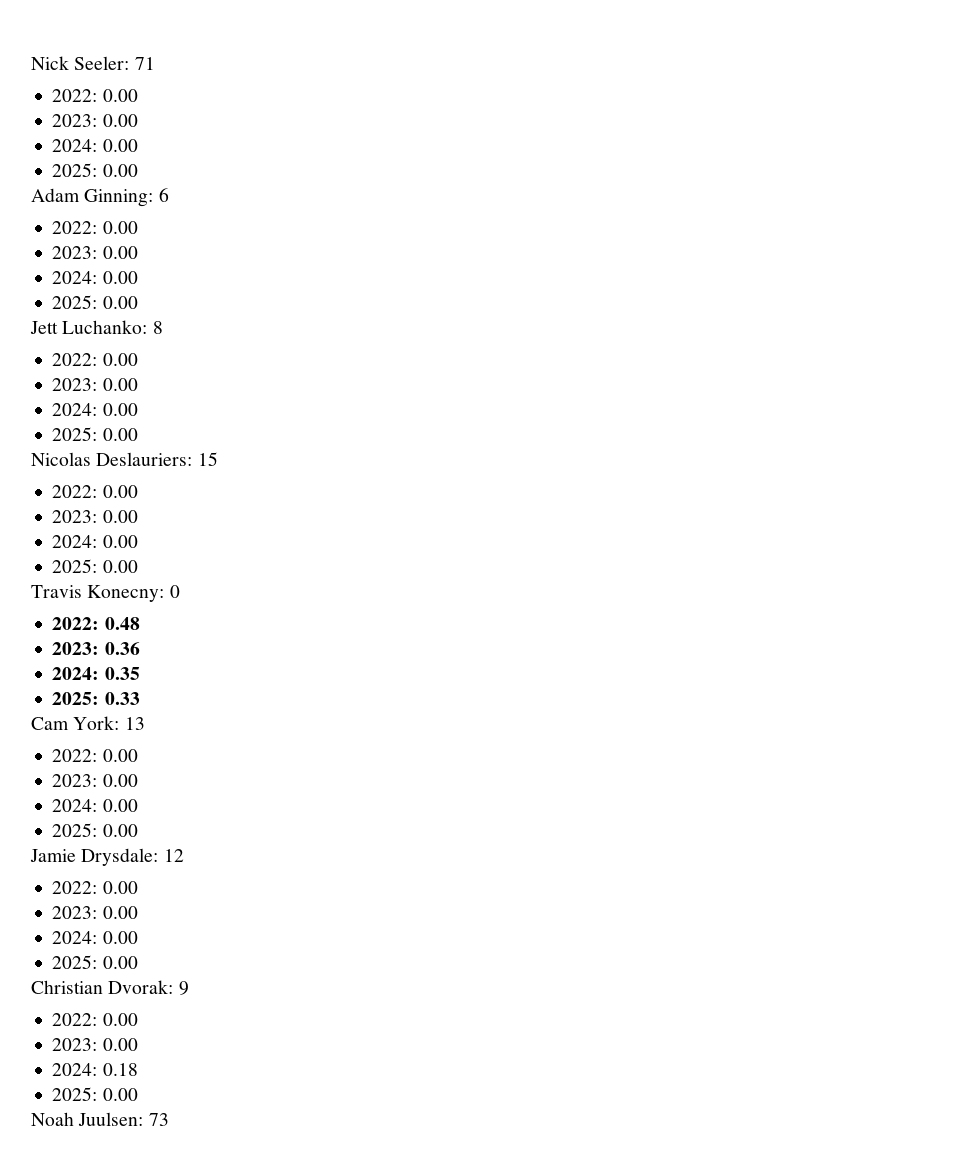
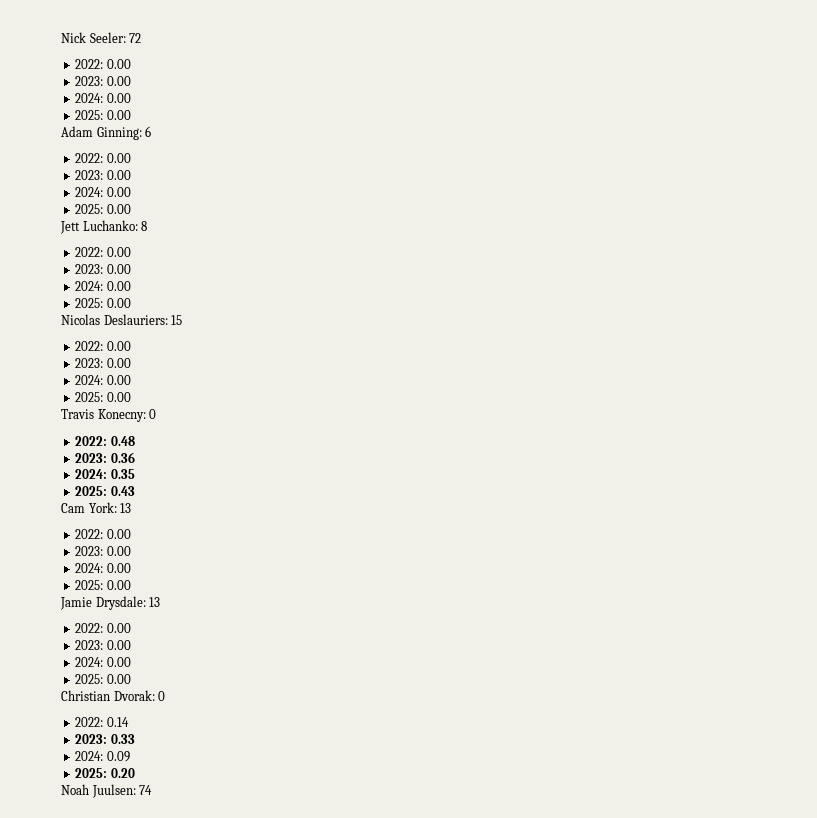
- Nick Seeler: 71
+ Nick Seeler: 72
- 2025: 0.33
+ 2025: 0.43
- Jamie Drysdale: 12
+ Jamie Drysdale: 13
- Christian Dvorak: 9
- 2022: 0.00
- 2023: 0.00
- 2024: 0.18
- 2025: 0.00
+ Christian Dvorak: 0
+ 2022: 0.14
+ 2023: 0.33
+ 2024: 0.09
+ 2025: 0.20
- Noah Juulsen: 73
+ Noah Juulsen: 74

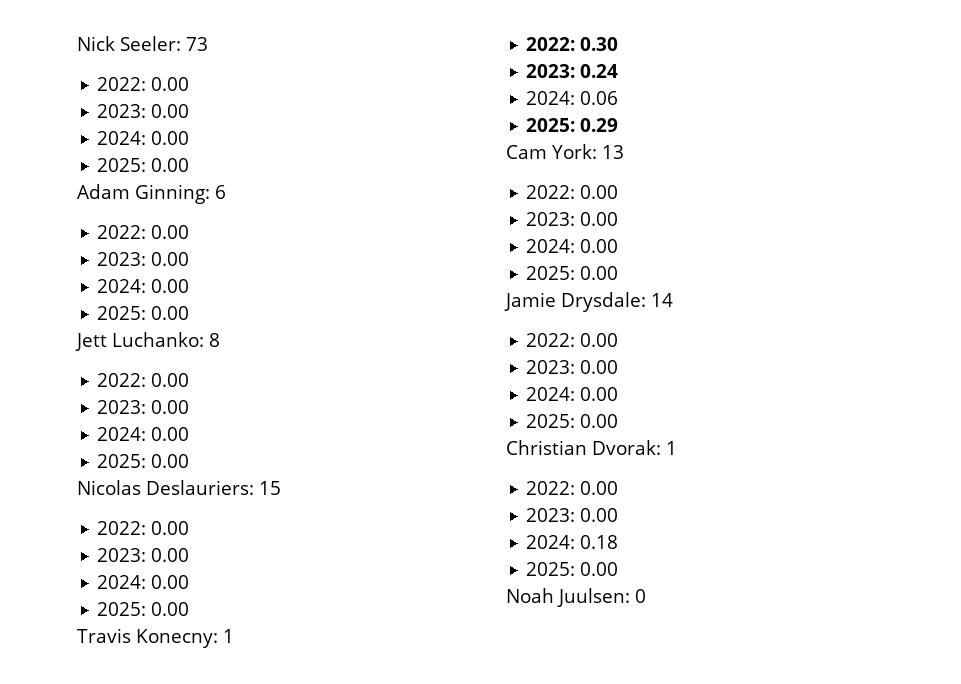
- Nick Seeler: 72
+ Nick Seeler: 73
- Travis Konecny: 0
- 2022: 0.48
- 2023: 0.36
- 2024: 0.35
- 2025: 0.43
+ Travis Konecny: 1
+ 2022: 0.30
+ 2023: 0.24
+ 2024: 0.06
+ 2025: 0.29
- Jamie Drysdale: 13
+ Jamie Drysdale: 14
- Christian Dvorak: 0
- 2022: 0.14
- 2023: 0.33
- 2024: 0.09
- 2025: 0.20
+ Christian Dvorak: 1
+ 2022: 0.00
+ 2023: 0.00
+ 2024: 0.18
+ 2025: 0.00
- Noah Juulsen: 74
+ Noah Juulsen: 0

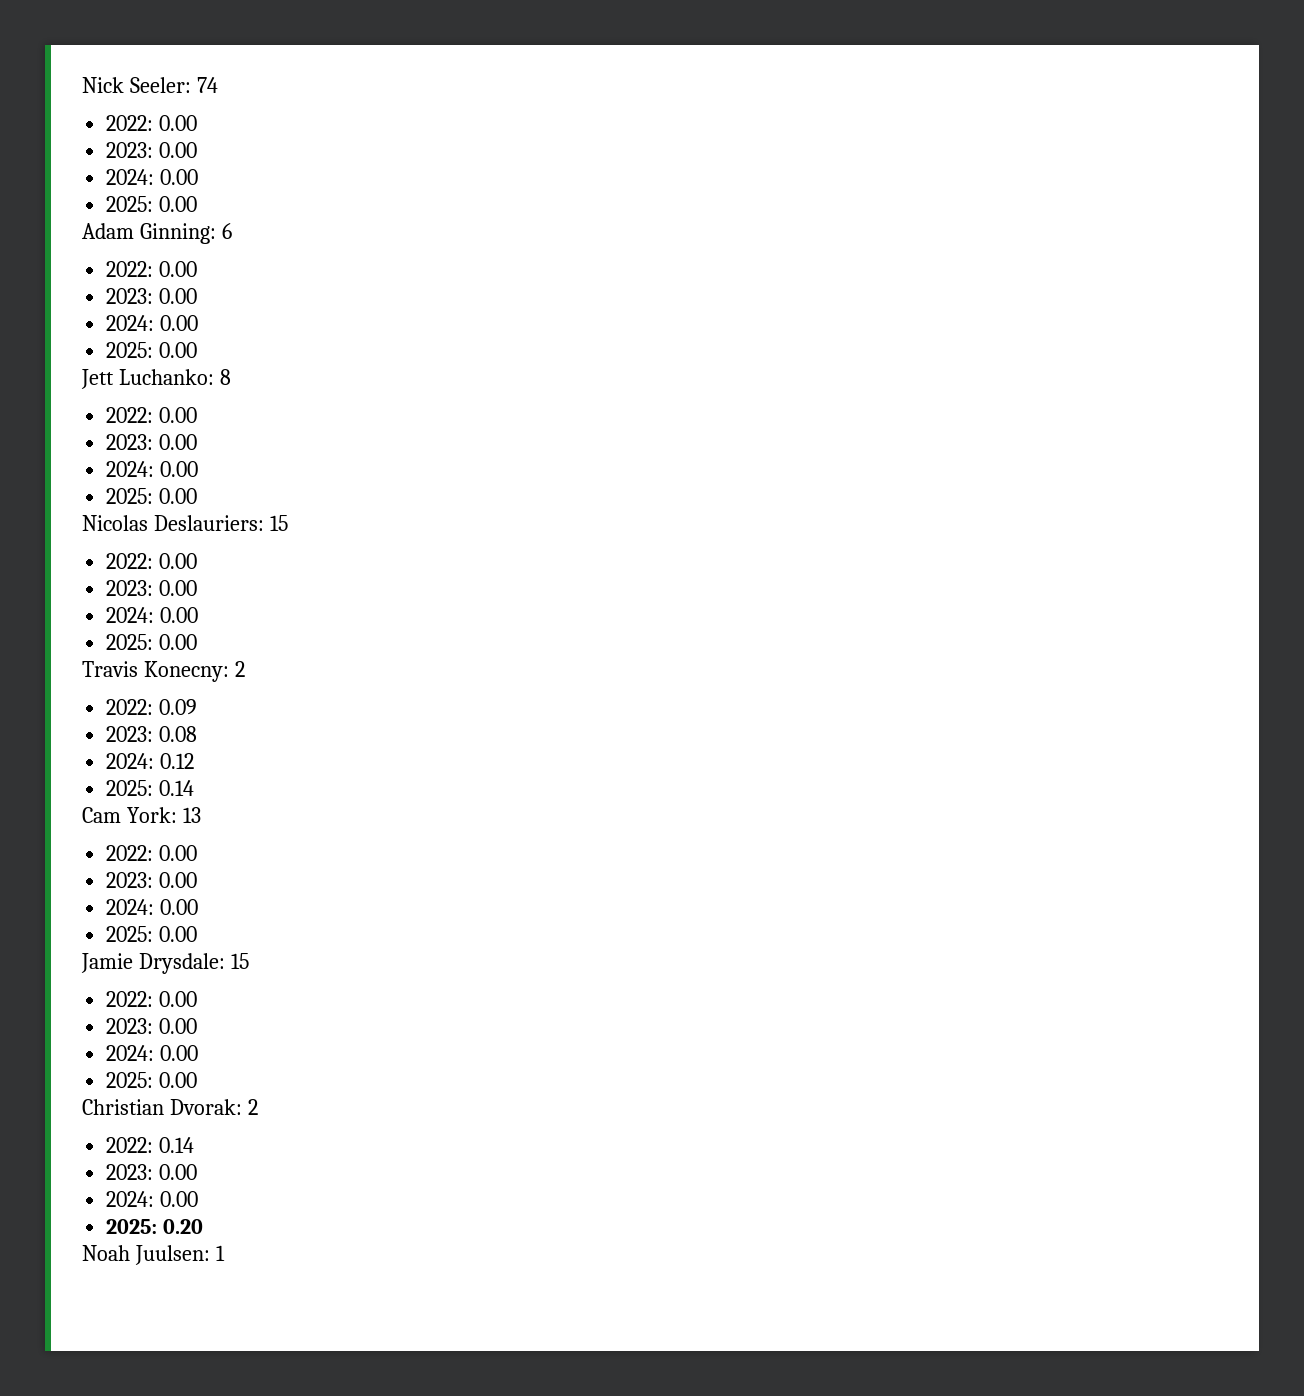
- Nick Seeler: 73
+ Nick Seeler: 74
- Travis Konecny: 1
- 2022: 0.30
- 2023: 0.24
- 2024: 0.06
- 2025: 0.29
+ Travis Konecny: 2
+ 2022: 0.09
+ 2023: 0.08
+ 2024: 0.12
+ 2025: 0.14
- Jamie Drysdale: 14
+ Jamie Drysdale: 15
- Christian Dvorak: 1
- 2022: 0.00
+ Christian Dvorak: 2
+ 2022: 0.14
  2023: 0.00
- 2024: 0.18
- 2025: 0.00
+ 2024: 0.00
+ 2025: 0.20
- Noah Juulsen: 0
+ Noah Juulsen: 1

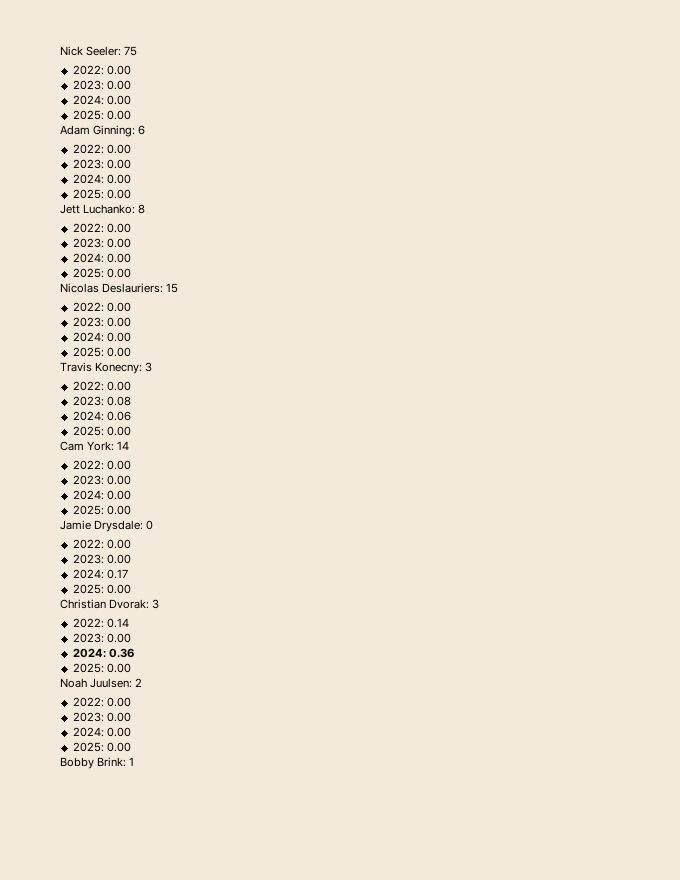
- Nick Seeler: 74
+ Nick Seeler: 75
- Travis Konecny: 2
- 2022: 0.09
+ Travis Konecny: 3
+ 2022: 0.00
- 2024: 0.12
- 2025: 0.14
+ 2024: 0.06
+ 2025: 0.00
- Cam York: 13
+ Cam York: 14
- Jamie Drysdale: 15
+ Jamie Drysdale: 0
+ 2022: 0.00
+ 2023: 0.00
+ 2024: 0.17
+ 2025: 0.00
+ Christian Dvorak: 3
+ 2022: 0.14
+ 2023: 0.00
+ 2024: 0.36
+ 2025: 0.00
+ Noah Juulsen: 2
  2022: 0.00
  2023: 0.00
  2024: 0.00
  2025: 0.00
- Christian Dvorak: 2
- 2022: 0.14
- 2023: 0.00
- 2024: 0.00
- 2025: 0.20
- Noah Juulsen: 1
+ Bobby Brink: 1

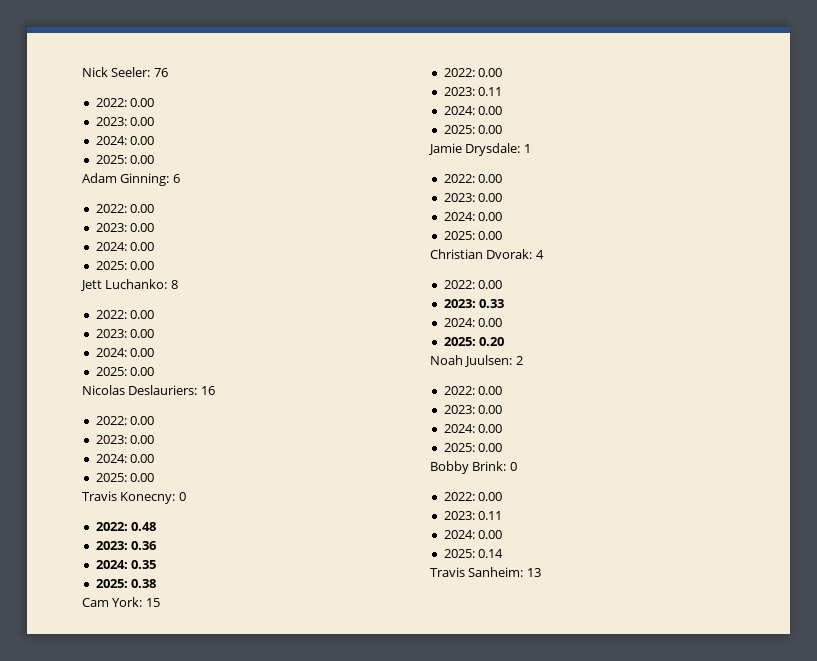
- Nick Seeler: 75
+ Nick Seeler: 76
- Nicolas Deslauriers: 15
+ Nicolas Deslauriers: 16
- Travis Konecny: 3
+ Travis Konecny: 0
+ 2022: 0.48
+ 2023: 0.36
+ 2024: 0.35
+ 2025: 0.38
+ Cam York: 15
  2022: 0.00
- 2023: 0.08
- 2024: 0.06
+ 2023: 0.11
+ 2024: 0.00
  2025: 0.00
- Cam York: 14
+ Jamie Drysdale: 1
  2022: 0.00
  2023: 0.00
  2024: 0.00
  2025: 0.00
- Jamie Drysdale: 0
+ Christian Dvorak: 4
  2022: 0.00
- 2023: 0.00
- 2024: 0.17
- 2025: 0.00
- Christian Dvorak: 3
- 2022: 0.14
- 2023: 0.00
- 2024: 0.36
- 2025: 0.00
+ 2023: 0.33
+ 2024: 0.00
+ 2025: 0.20
- Bobby Brink: 1
+ Bobby Brink: 0
+ 2022: 0.00
+ 2023: 0.11
+ 2024: 0.00
+ 2025: 0.14
+ Travis Sanheim: 13

